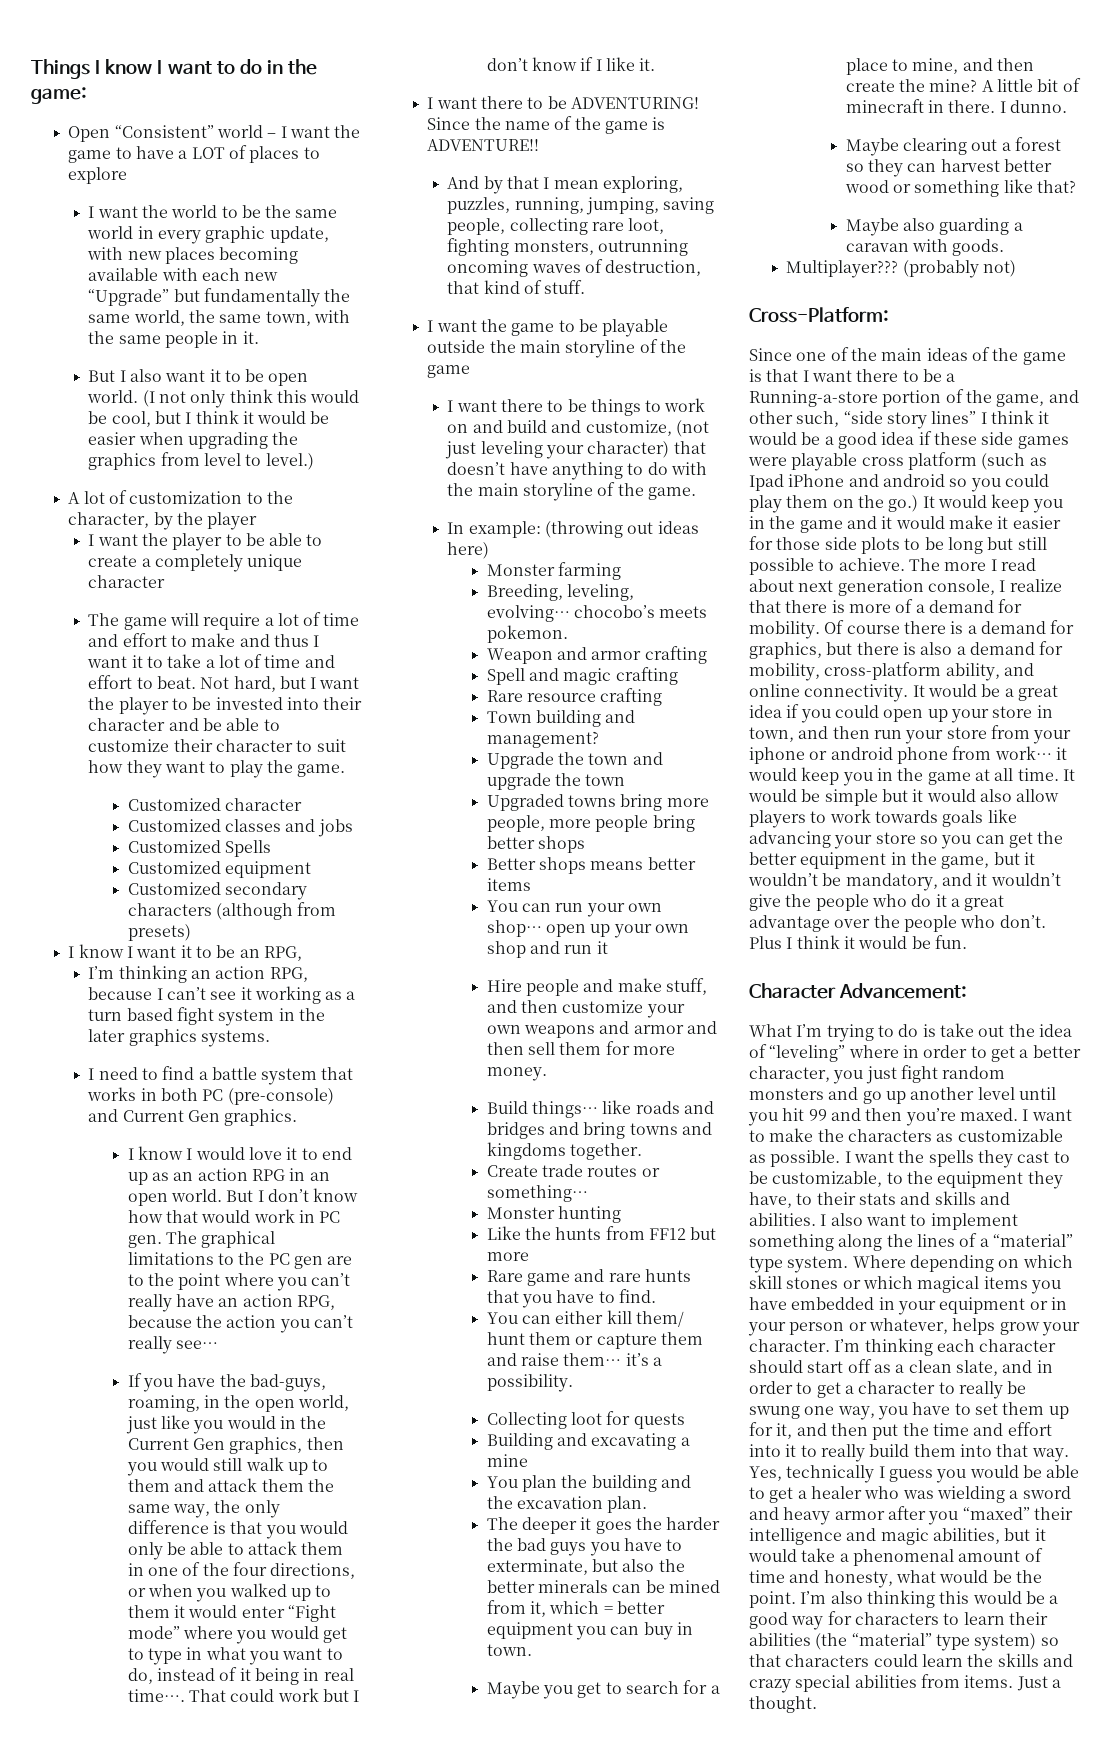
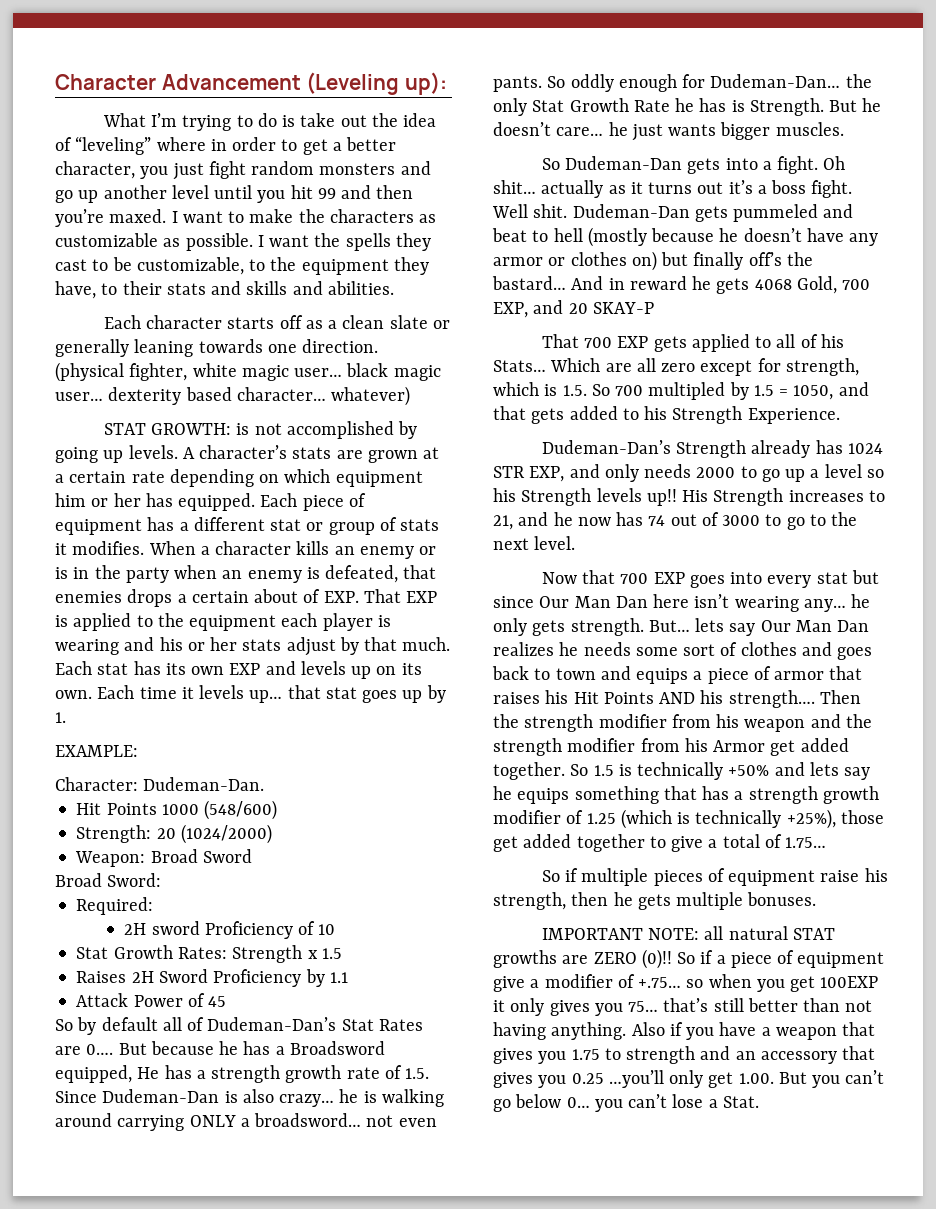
- Things I know I want to do in the game:
- Open “Consistent” world – I want the game to have a LOT of places to explore
- I want the world to be the same world in every graphic update, with new places becoming available with each new “Upgrade” but fundamentally the same world, the same town, with the same people in it.
- But I also want it to be open world. (I not only think this would be cool, but I think it would be easier when upgrading the graphics from level to level.)
- A lot of customization to the character, by the player
- I want the player to be able to create a completely unique character
- The game will require a lot of time and effort to make and thus I want it to take a lot of time and effort to beat. Not hard, but I want the player to be invested into their character and be able to customize their character to suit how they want to play the game.
- Customized character
- Customized classes and jobs
- Customized Spells
- Customized equipment
- Customized secondary characters (although from presets)
- I know I want it to be an RPG,
- I’m thinking an action RPG, because I can’t see it working as a turn based fight system in the later graphics systems.
- I need to find a battle system that works in both PC (pre-console) and Current Gen graphics.
- I know I would love it to end up as an action RPG in an open world. But I don’t know how that would work in PC gen. The graphical limitations to the PC gen are to the point where you can’t really have an action RPG, because the action you can’t really see…
- If you have the bad-guys, roaming, in the open world, just like you would in the Current Gen graphics, then you would still walk up to them and attack them the same way, the only difference is that you would only be able to attack them in one of the four directions, or when you walked up to them it would enter “Fight mode” where you would get to type in what you want to do, instead of it being in real time…. That could work but I don’t know if I like it.
- I want there to be ADVENTURING! Since the name of the game is ADVENTURE!!
- And by that I mean exploring, puzzles, running, jumping, saving people, collecting rare loot, fighting monsters, outrunning oncoming waves of destruction, that kind of stuff.
- I want the game to be playable outside the main storyline of the game
- I want there to be things to work on and build and customize, (not just leveling your character) that doesn’t have anything to do with the main storyline of the game.
- In example: (throwing out ideas here)
- Monster farming
- Breeding, leveling, evolving… chocobo’s meets pokemon.
- Weapon and armor crafting
- Spell and magic crafting
- Rare resource crafting
- Town building and management?
- Upgrade the town and upgrade the town
- Upgraded towns bring more people, more people bring better shops
- Better shops means better items
- You can run your own shop… open up your own shop and run it
- Hire people and make stuff, and then customize your own weapons and armor and then sell them for more money.
- Build things… like roads and bridges and bring towns and kingdoms together.
- Create trade routes or something…
- Monster hunting
- Like the hunts from FF12 but more
- Rare game and rare hunts that you have to find.
- You can either kill them/ hunt them or capture them and raise them… it’s a possibility.
- Collecting loot for quests
- Building and excavating a mine
- You plan the building and the excavation plan.
- The deeper it goes the harder the bad guys you have to exterminate, but also the better minerals can be mined from it, which = better equipment you can buy in town.
- Maybe you get to search for a place to mine, and then create the mine? A little bit of minecraft in there. I dunno.
- Maybe clearing out a forest so they can harvest better wood or something like that?
- Maybe also guarding a caravan with goods.
- Multiplayer??? (probably not)
- Cross-Platform:
- Since one of the main ideas of the game is that I want there to be a Running-a-store portion of the game, and other such, “side story lines” I think it would be a good idea if these side games were playable cross platform (such as Ipad iPhone and android so you could play them on the go.) It would keep you in the game and it would make it easier for those side plots to be long but still possible to achieve. The more I read about next generation console, I realize that there is more of a demand for mobility. Of course there is a demand for graphics, but there is also a demand for mobility, cross-platform ability, and online connectivity. It would be a great idea if you could open up your store in town, and then run your store from your iphone or android phone from work… it would keep you in the game at all time. It would be simple but it would also allow players to work towards goals like advancing your store so you can get the better equipment in the game, but it wouldn’t be mandatory, and it wouldn’t give the people who do it a great advantage over the people who don’t. Plus I think it would be fun.
- Character Advancement:
+ Character Advancement (Leveling up):
- I want the spells they cast to be customizable, to the equipment they have, to their stats and skills and abilities. I also want to implement something along the lines of a “material” type system. Where depending on which skill stones or which magical items you have embedded in your equipment or in your person or whatever, helps grow your character. I’m thinking each character should start off as a clean slate, and in order to get a character to really be swung one way, you have to set them up for it, and then put the time and effort into it to really build them into that way. Yes, technically I guess you would be able to get a healer who was wielding a sword and heavy armor after you “maxed” their intelligence and magic abilities, but it would take a phenomenal amount of time and honesty, what would be the point. I’m also thinking this would be a good way for characters to learn their abilities (the “material” type system) so that characters could learn the skills and crazy special abilities from items. Just a thought.
+ I want the spells they cast to be customizable, to the equipment they have, to their stats and skills and abilities.
+ Each character starts off as a clean slate or generally leaning towards one direction. (physical fighter, white magic user… black magic user… dexterity based character… whatever)
+ STAT GROWTH: is not accomplished by going up levels. A character’s stats are grown at a certain rate depending on which equipment him or her has equipped. Each piece of equipment has a different stat or group of stats it modifies. When a character kills an enemy or is in the party when an enemy is defeated, that enemies drops a certain about of EXP. That EXP is applied to the equipment each player is wearing and his or her stats adjust by that much. Each stat has its own EXP and levels up on its own. Each time it levels up… that stat goes up by 1.
+ EXAMPLE:
+ Character: Dudeman-Dan.
+ Hit Points 1000 (548/600)
+ Strength: 20 (1024/2000)
+ Weapon: Broad Sword
+ Broad Sword:
+ Required:
+ 2H sword Proficiency of 10
+ Stat Growth Rates: Strength x 1.5
+ Raises 2H Sword Proficiency by 1.1
+ Attack Power of 45
+ So by default all of Dudeman-Dan’s Stat Rates are 0…. But because he has a Broadsword equipped, He has a strength growth rate of 1.5. Since Dudeman-Dan is also crazy… he is walking around carrying ONLY a broadsword… not even pants. So oddly enough for Dudeman-Dan… the only Stat Growth Rate he has is Strength. But he doesn’t care… he just wants bigger muscles.
+ So Dudeman-Dan gets into a fight. Oh shit… actually as it turns out it’s a boss fight. Well shit. Dudeman-Dan gets pummeled and beat to hell (mostly because he doesn’t have any armor or clothes on) but finally off’s the bastard… And in reward he gets 4068 Gold, 700 EXP, and 20 SKAY-P
+ That 700 EXP gets applied to all of his Stats… Which are all zero except for strength, which is 1.5. So 700 multipled by 1.5 = 1050, and that gets added to his Strength Experience.
+ Dudeman-Dan’s Strength already has 1024 STR EXP, and only needs 2000 to go up a level so his Strength levels up!! His Strength increases to 21, and he now has 74 out of 3000 to go to the next level.
+ Now that 700 EXP goes into every stat but since Our Man Dan here isn’t wearing any… he only gets strength. But… lets say Our Man Dan realizes he needs some sort of clothes and goes back to town and equips a piece of armor that raises his Hit Points AND his strength…. Then the strength modifier from his weapon and the strength modifier from his Armor get added together. So 1.5 is technically +50% and lets say he equips something that has a strength growth modifier of 1.25 (which is technically +25%), those get added together to give a total of 1.75…
+ So if multiple pieces of equipment raise his strength, then he gets multiple bonuses.
+ IMPORTANT NOTE: all natural STAT growths are ZERO (0)!! So if a piece of equipment give a modifier of +.75… so when you get 100EXP it only gives you 75… that’s still better than not having anything. Also if you have a weapon that gives you 1.75 to strength and an accessory that gives you 0.25 …you’ll only get 1.00. But you can’t go below 0… you can’t lose a Stat.

